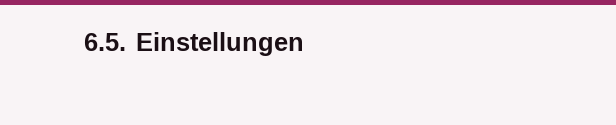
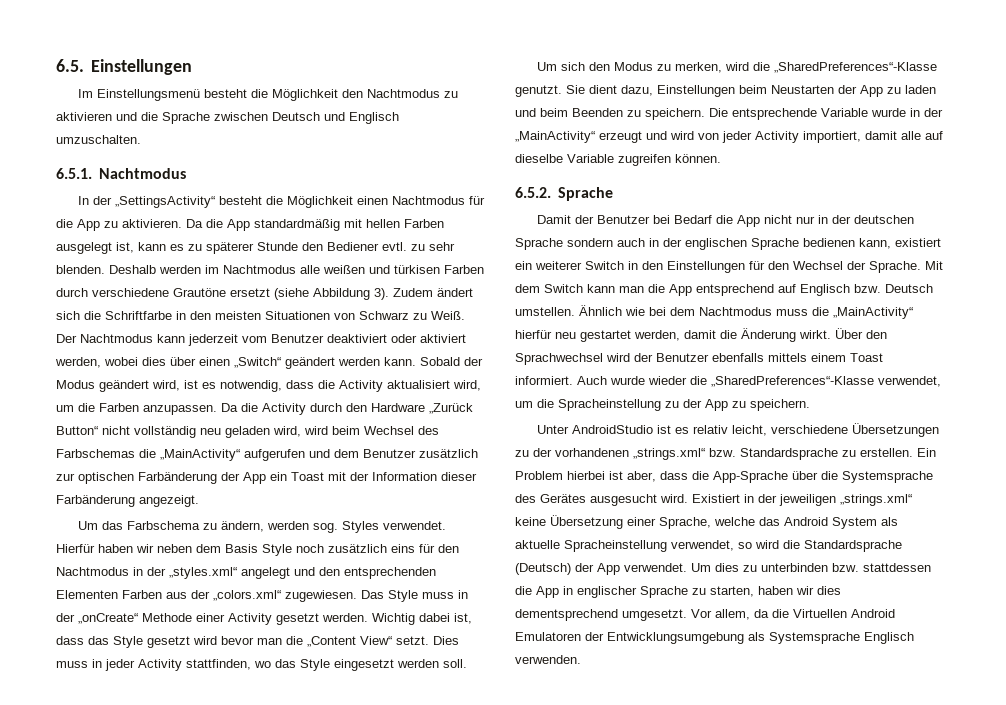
+ Im Einstellungsmenü besteht die Möglichkeit den Nachtmodus zu aktivieren und die Sprache zwischen Deutsch und Englisch umzuschalten.
+ 6.5.1. Nachtmodus
+ In der „SettingsActivity“ besteht die Möglichkeit einen Nachtmodus für die App zu aktivieren. Da die App standardmäßig mit hellen Farben ausgelegt ist, kann es zu späterer Stunde den Bediener evtl. zu sehr blenden. Deshalb werden im Nachtmodus alle weißen und türkisen Farben durch verschiedene Grautöne ersetzt (siehe Abbildung 3). Zudem ändert sich die Schriftfarbe in den meisten Situationen von Schwarz zu Weiß. Der Nachtmodus kann jederzeit vom Benutzer deaktiviert oder aktiviert werden, wobei dies über einen „Switch“ geändert werden kann. Sobald der Modus geändert wird, ist es notwendig, dass die Activity aktualisiert wird, um die Farben anzupassen. Da die Activity durch den Hardware „Zurück Button“ nicht vollständig neu geladen wird, wird beim Wechsel des Farbschemas die „MainActivity“ aufgerufen und dem Benutzer zusätzlich zur optischen Farbänderung der App ein Toast mit der Information dieser Farbänderung angezeigt.
+ Um das Farbschema zu ändern, werden sog. Styles verwendet. Hierfür haben wir neben dem Basis Style noch zusätzlich eins für den Nachtmodus in der „styles.xml“ angelegt und den entsprechenden Elementen Farben aus der „colors.xml“ zugewiesen. Das Style muss in der „onCreate“ Methode einer Activity gesetzt werden. Wichtig dabei ist, dass das Style gesetzt wird bevor man die „Content View“ setzt. Dies muss in jeder Activity stattfinden, wo das Style eingesetzt werden soll.
+ Um sich den Modus zu merken, wird die „SharedPreferences“-Klasse genutzt. Sie dient dazu, Einstellungen beim Neustarten der App zu laden und beim Beenden zu speichern. Die entsprechende Variable wurde in der „MainActivity“ erzeugt und wird von jeder Activity importiert, damit alle auf dieselbe Variable zugreifen können.
+ 6.5.2. Sprache
+ Damit der Benutzer bei Bedarf die App nicht nur in der deutschen Sprache sondern auch in der englischen Sprache bedienen kann, existiert ein weiterer Switch in den Einstellungen für den Wechsel der Sprache. Mit dem Switch kann man die App entsprechend auf Englisch bzw. Deutsch umstellen. Ähnlich wie bei dem Nachtmodus muss die „MainActivity“ hierfür neu gestartet werden, damit die Änderung wirkt. Über den Sprachwechsel wird der Benutzer ebenfalls mittels einem Toast informiert. Auch wurde wieder die „SharedPreferences“-Klasse verwendet, um die Spracheinstellung zu der App zu speichern.
+ Unter AndroidStudio ist es relativ leicht, verschiedene Übersetzungen zu der vorhandenen „strings.xml“ bzw. Standardsprache zu erstellen. Ein Problem hierbei ist aber, dass die App-Sprache über die Systemsprache des Gerätes ausgesucht wird. Existiert in der jeweiligen „strings.xml“ keine Übersetzung einer Sprache, welche das Android System als aktuelle Spracheinstellung verwendet, so wird die Standardsprache (Deutsch) der App verwendet. Um dies zu unterbinden bzw. stattdessen die App in englischer Sprache zu starten, haben wir dies dementsprechend umgesetzt. Vor allem, da die Virtuellen Android Emulatoren der Entwicklungsumgebung als Systemsprache Englisch verwenden.

